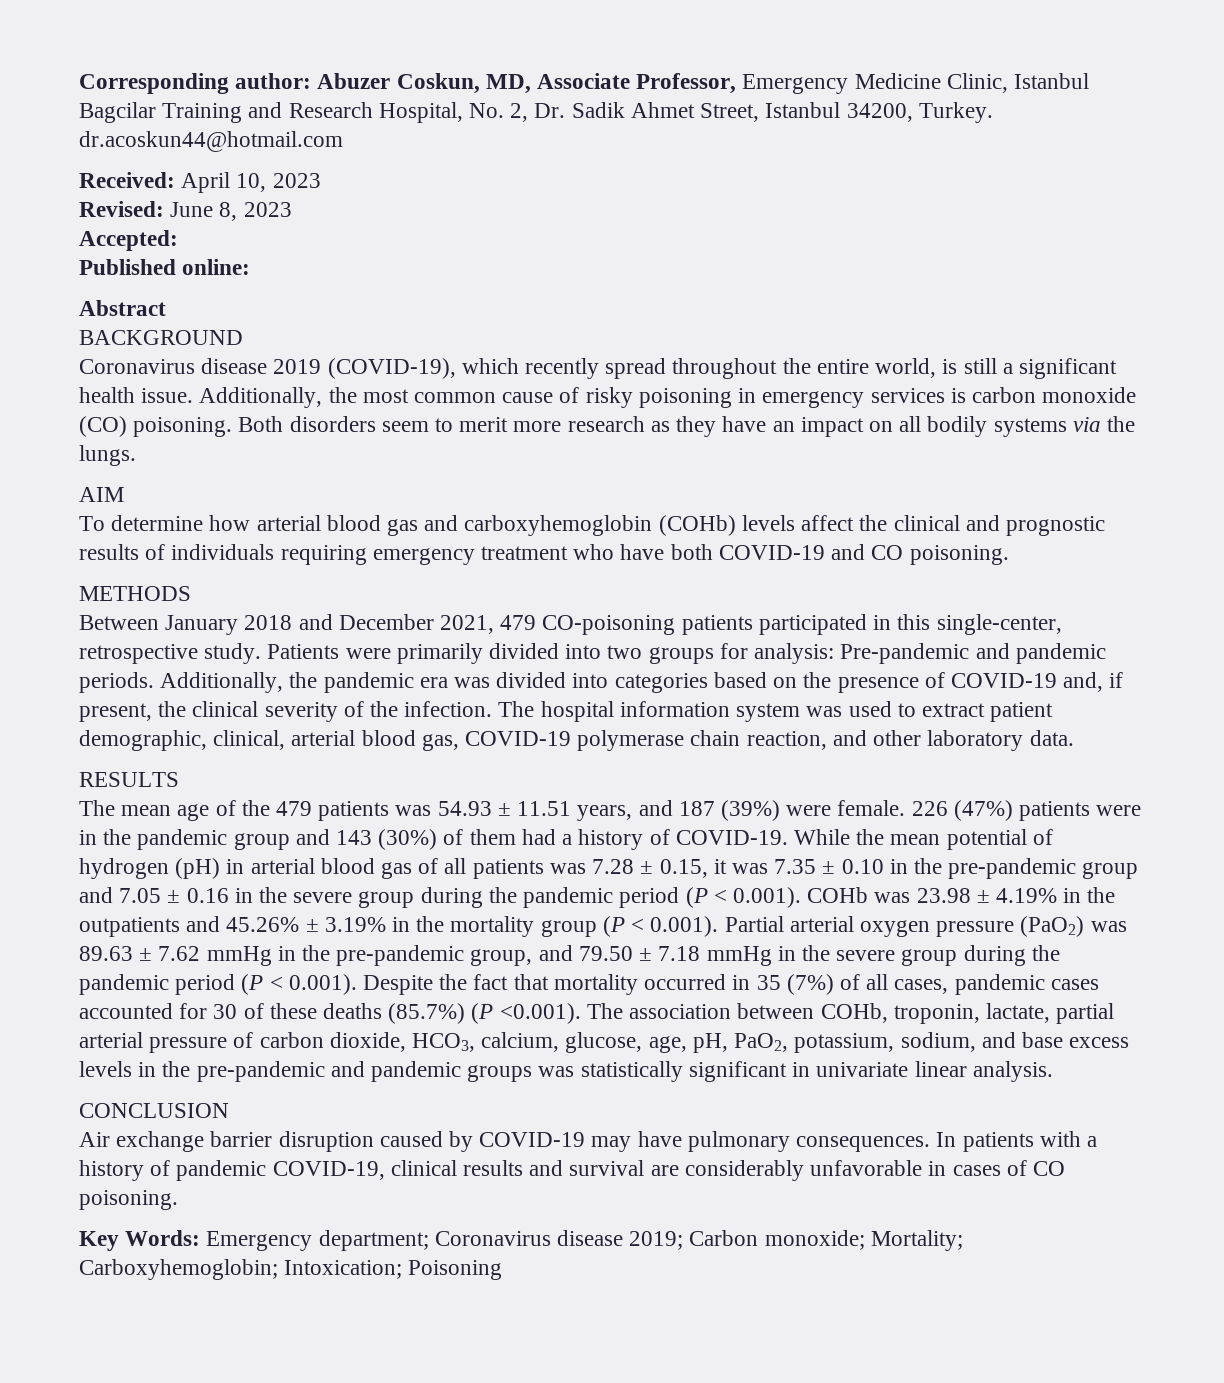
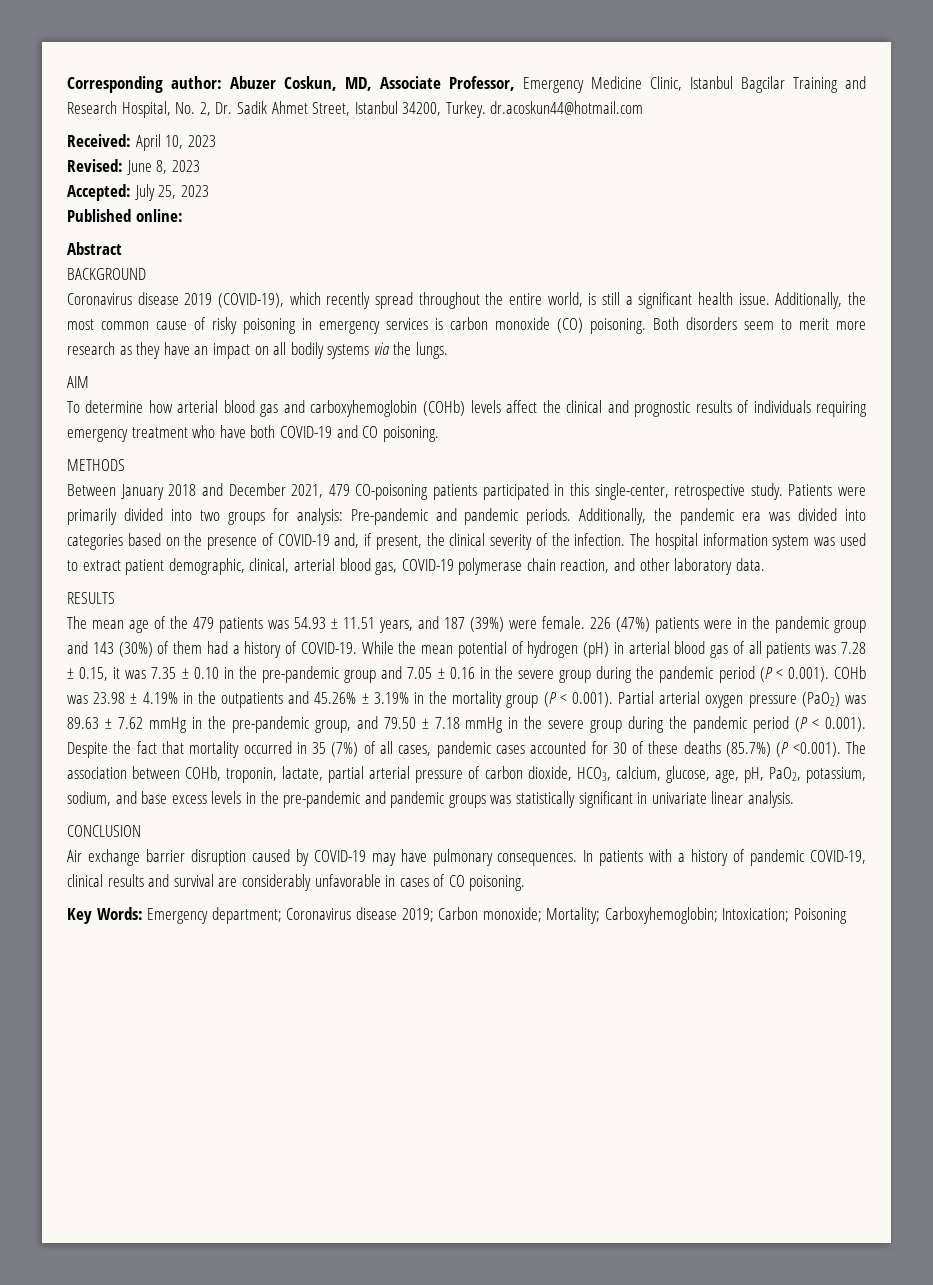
- Accepted:
+ Accepted: July 25, 2023

